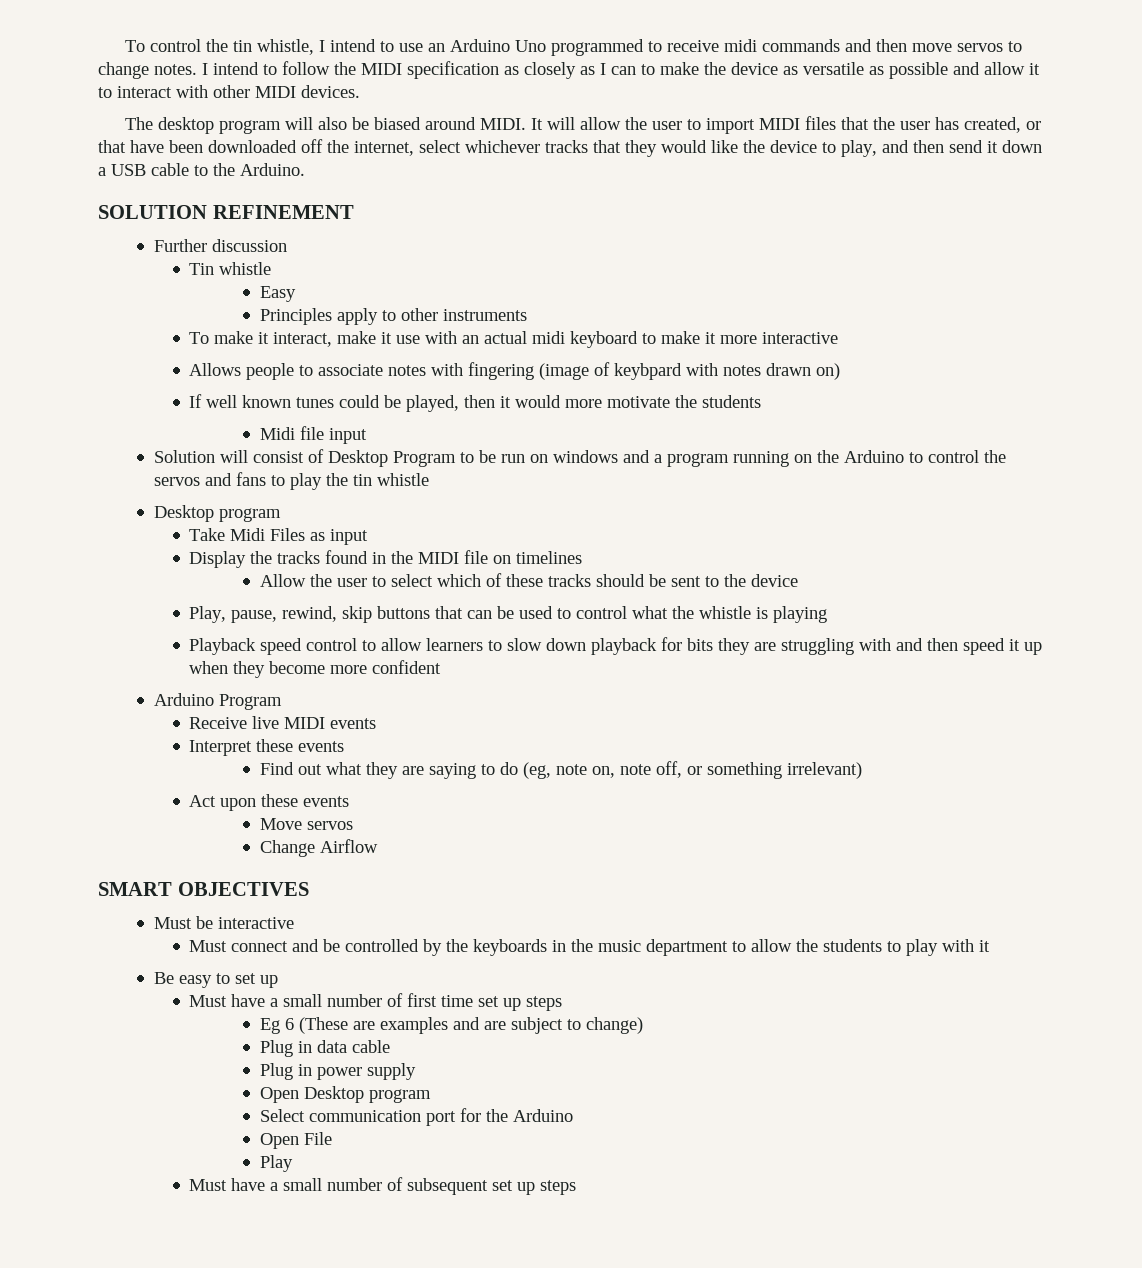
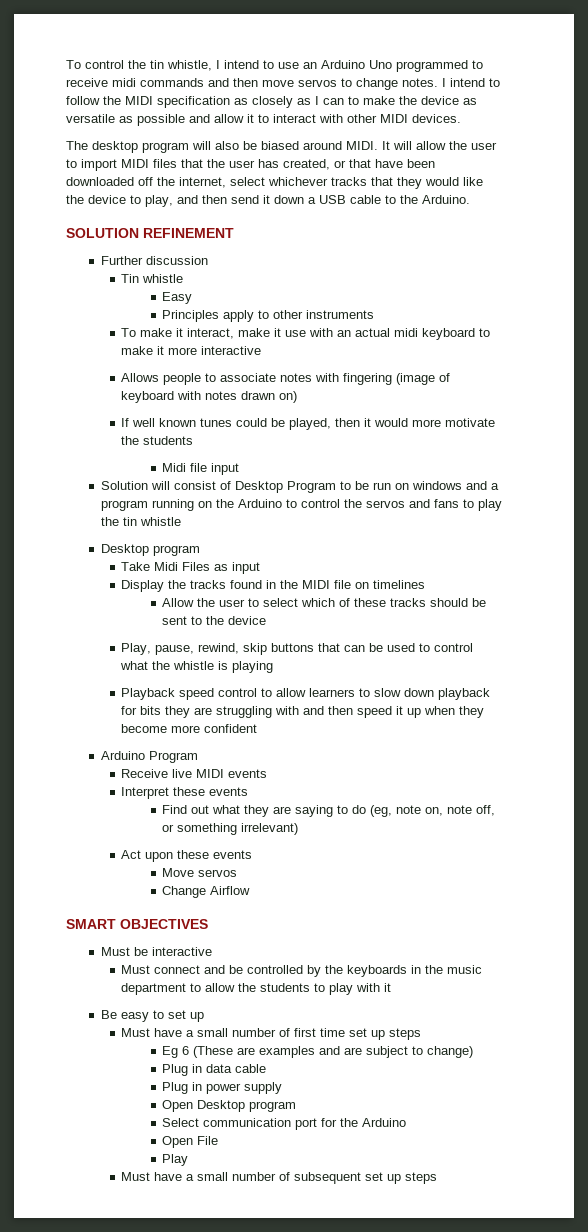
- Allows people to associate notes with fingering (image of keybpard with notes drawn on)
+ Allows people to associate notes with fingering (image of keyboard with notes drawn on)

